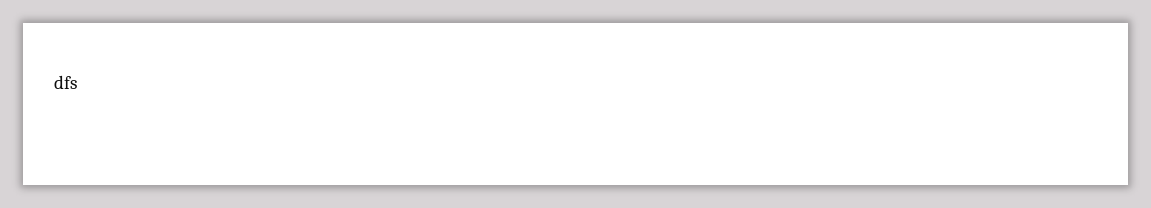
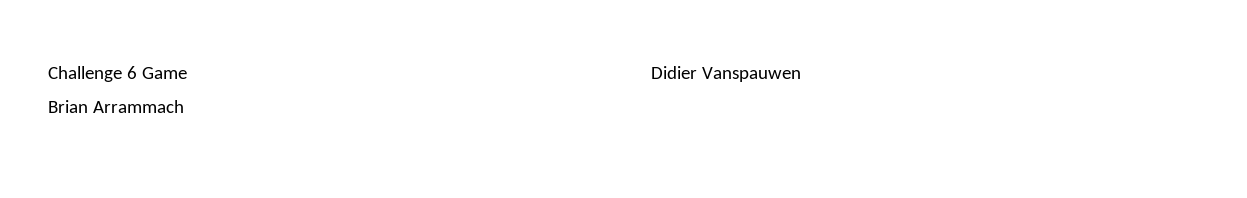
- dfs
+ Challenge 6 Game
+ Brian Arrammach
+ Didier Vanspauwen

